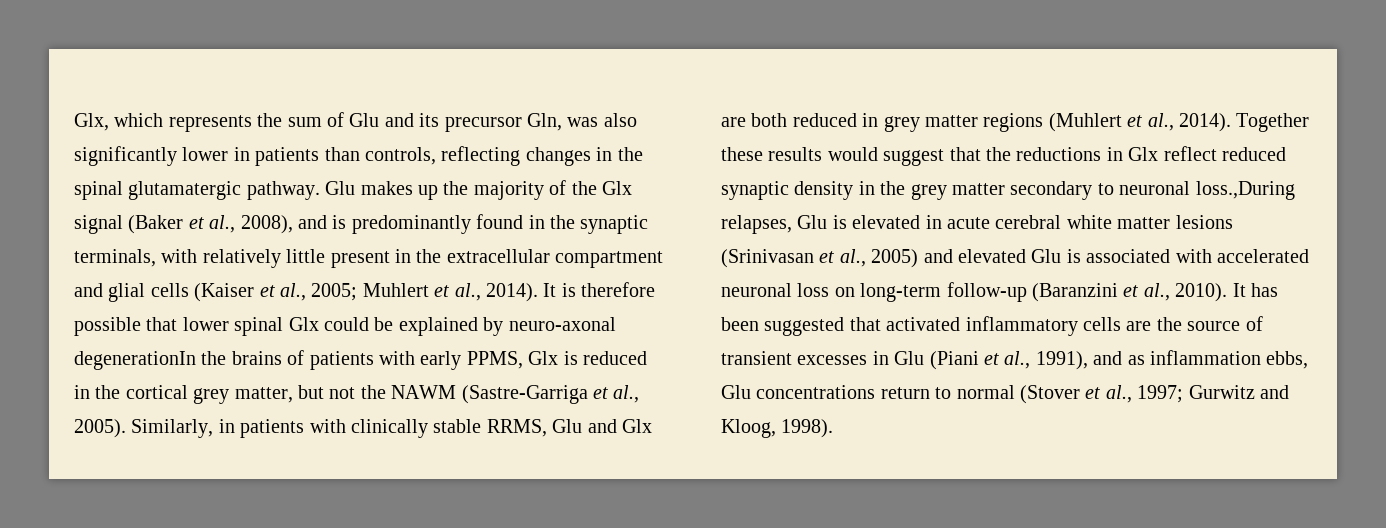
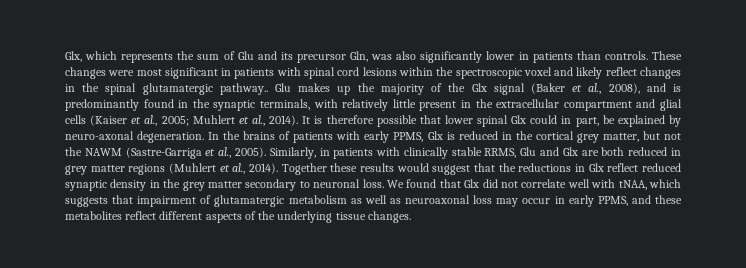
- Glx, which represents the sum of Glu and its precursor Gln, was also significantly lower in patients than controls, reflecting changes in the spinal glutamatergic pathway.
+ Glx, which represents the sum of Glu and its precursor Gln, was also significantly lower in patients than controls. These changes were most significant in patients with spinal cord lesions within the spectroscopic voxel and likely reflect changes in the spinal glutamatergic pathway..
- It is therefore possible that lower spinal Glx could be explained by neuro-axonal degenerationIn the brains of patients with early PPMS, Glx is reduced in the cortical grey matter, but not the NAWM (Sastre-Garriga et al., 2005).
+ It is therefore possible that lower spinal Glx could in part, be explained by neuro-axonal degeneration. In the brains of patients with early PPMS, Glx is reduced in the cortical grey matter, but not the NAWM (Sastre-Garriga et al., 2005).
- Together these results would suggest that the reductions in Glx reflect reduced synaptic density in the grey matter secondary to neuronal loss.,During relapses, Glu is elevated in acute cerebral white matter lesions (Srinivasan et al., 2005) and elevated Glu is associated with accelerated neuronal loss on long-term follow-up (Baranzini et al., 2010). It has been suggested that activated inflammatory cells are the source of transient excesses in Glu (Piani et al., 1991), and as inflammation ebbs, Glu concentrations return to normal (Stover et al., 1997; Gurwitz and Kloog, 1998).
+ Together these results would suggest that the reductions in Glx reflect reduced synaptic density in the grey matter secondary to neuronal loss. We found that Glx did not correlate well with tNAA, which suggests that impairment of glutamatergic metabolism as well as neuroaxonal loss may occur in early PPMS, and these metabolites reflect different aspects of the underlying tissue changes.

